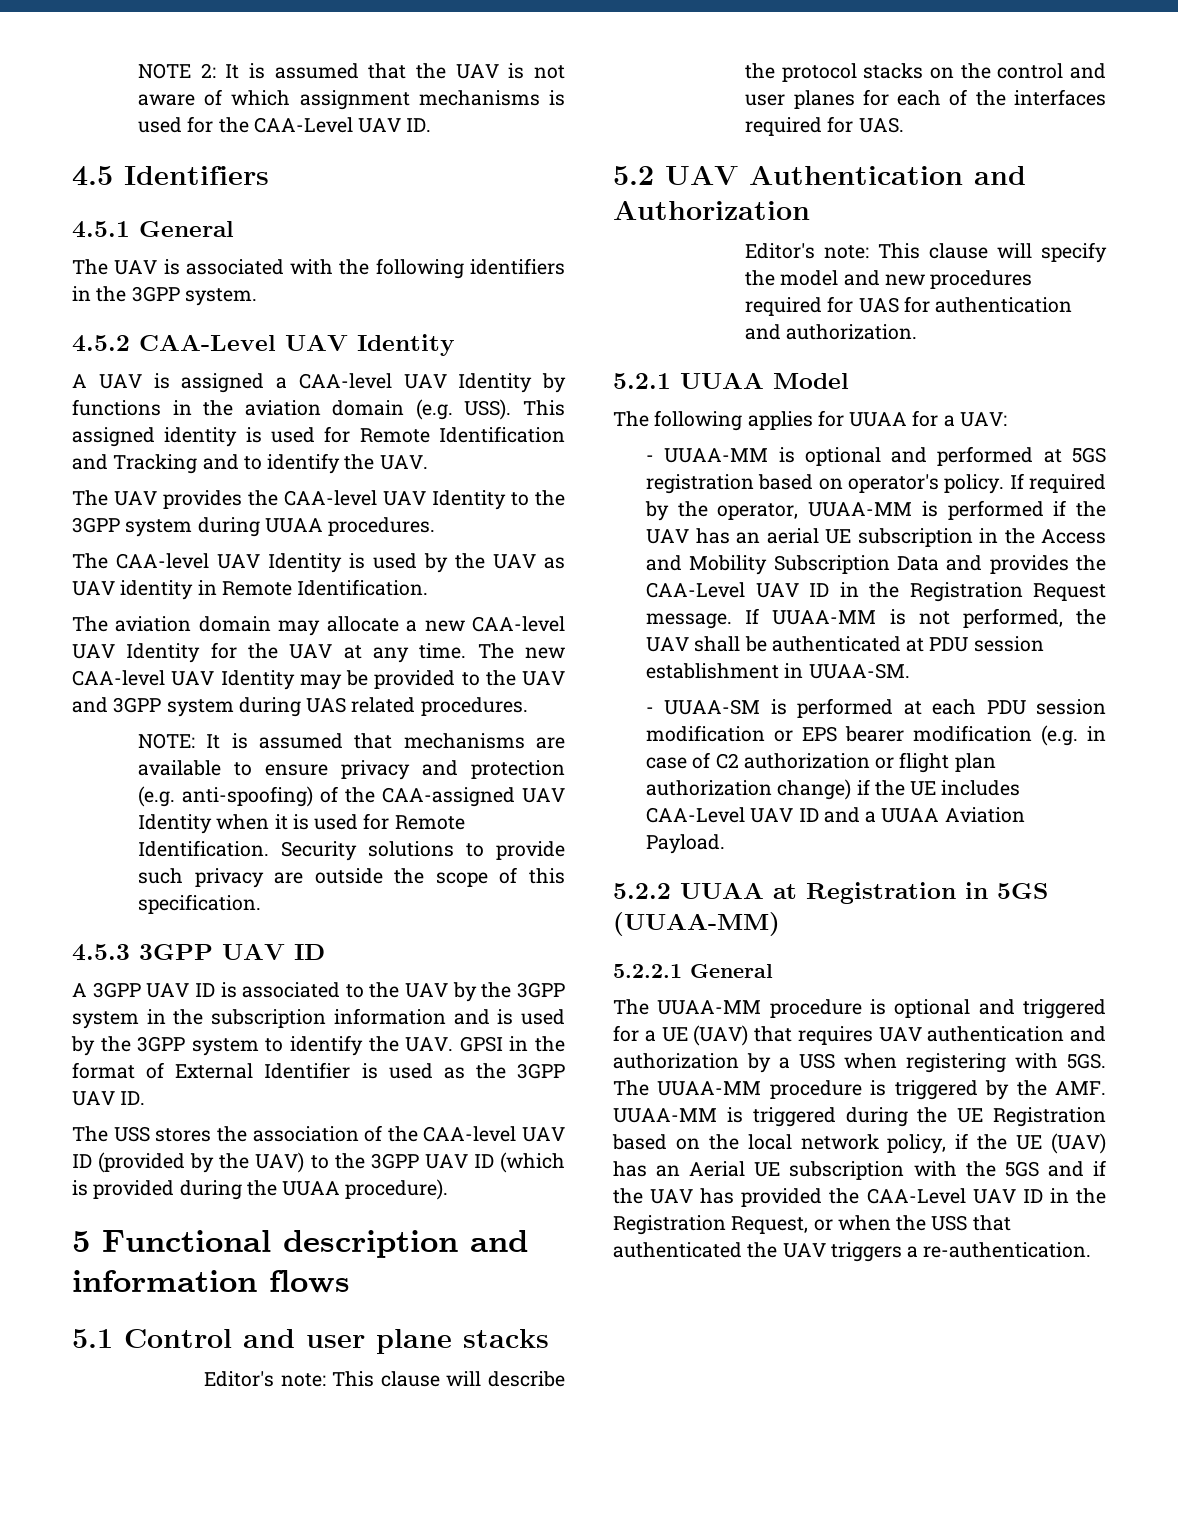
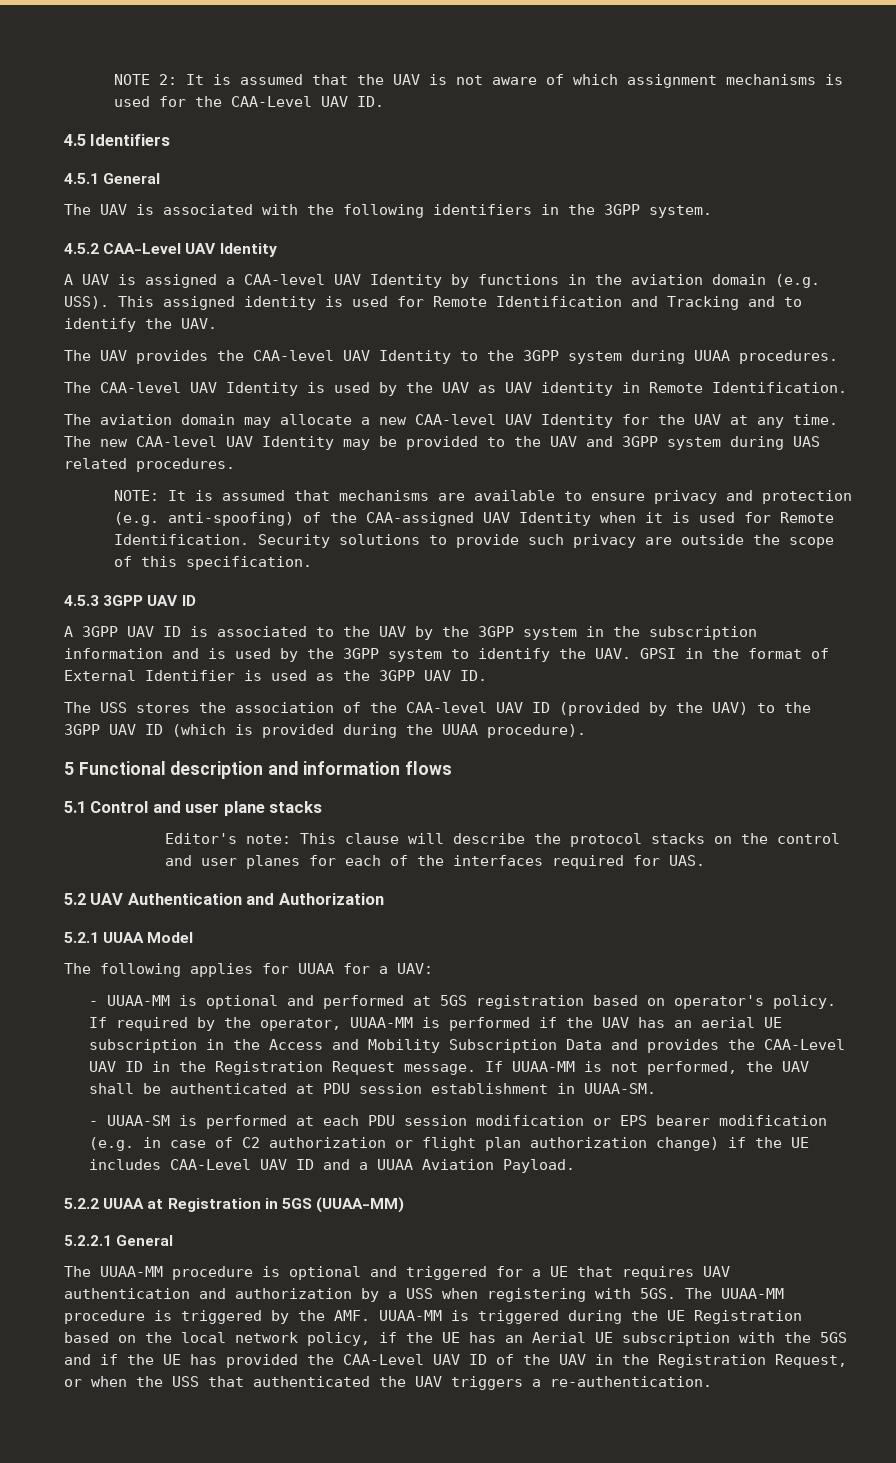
- Editor's note: This clause will specify the model and new procedures required for UAS for authentication and authorization.
- The UUAA-MM procedure is optional and triggered for a UE (UAV) that requires UAV authentication and authorization by a USS when registering with 5GS.
+ The UUAA-MM procedure is optional and triggered for a UE that requires UAV authentication and authorization by a USS when registering with 5GS.
- The UUAA-MM procedure is triggered by the AMF. UUAA-MM is triggered during the UE Registration based on the local network policy, if the UE (UAV) has an Aerial UE subscription with the 5GS and if the UAV has provided the CAA-Level UAV ID in the Registration Request, or when the USS that authenticated the UAV triggers a re-authentication.
+ The UUAA-MM procedure is triggered by the AMF. UUAA-MM is triggered during the UE Registration based on the local network policy, if the UE has an Aerial UE subscription with the 5GS and if the UE has provided the CAA-Level UAV ID of the UAV in the Registration Request, or when the USS that authenticated the UAV triggers a re-authentication.

